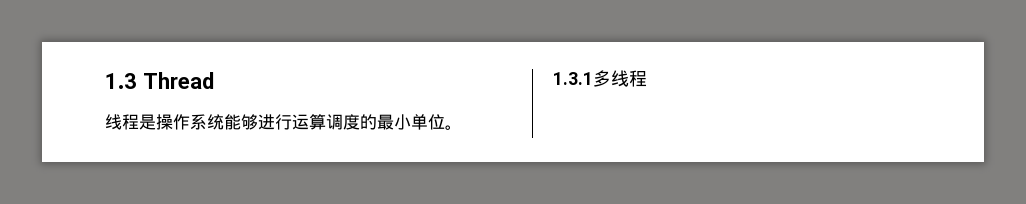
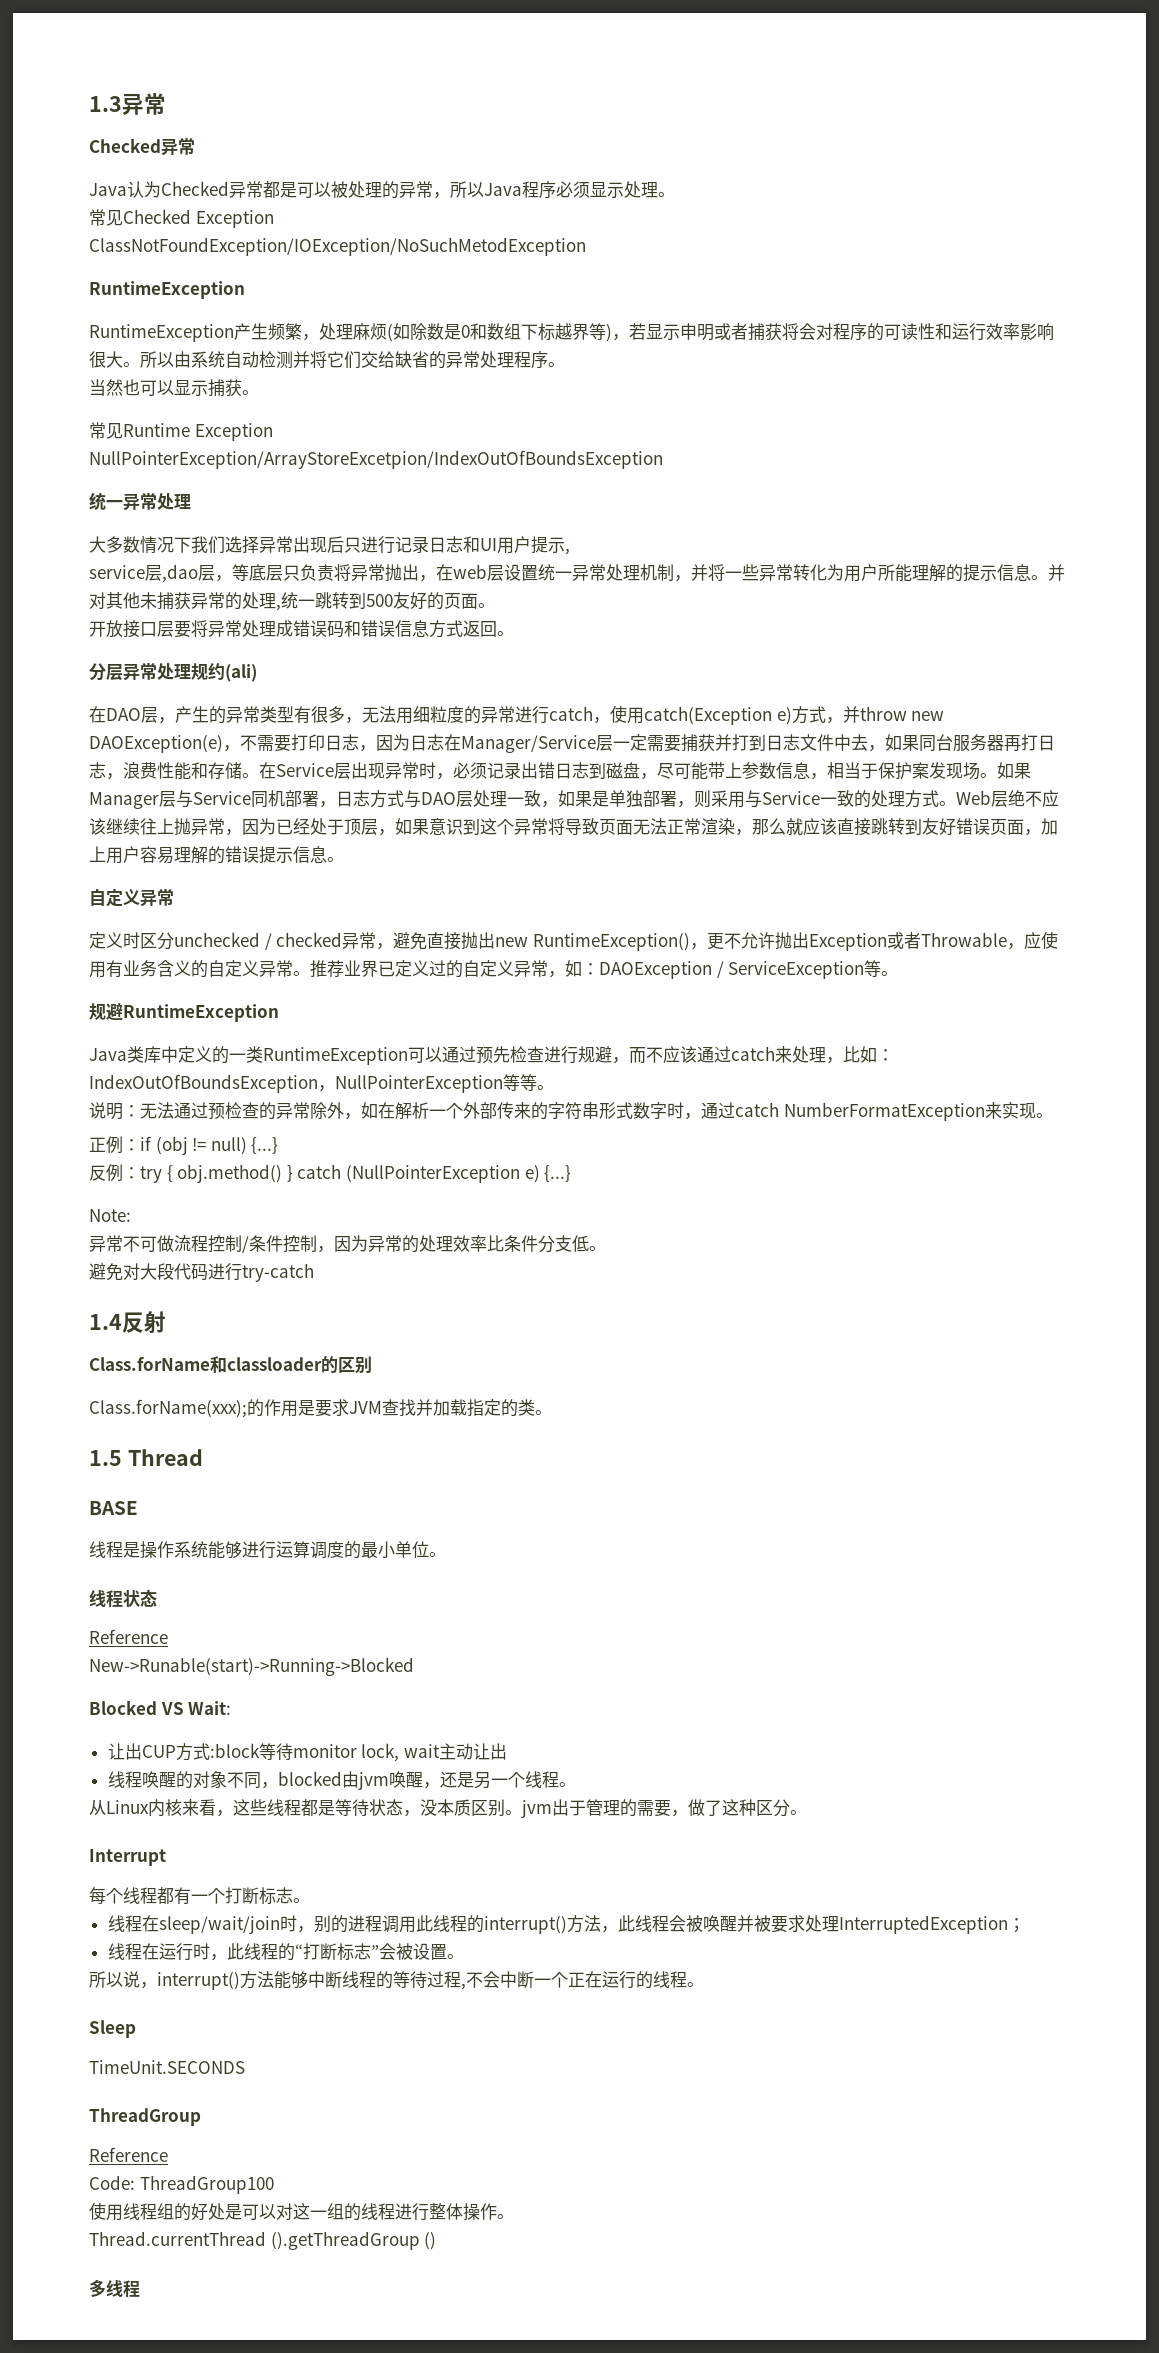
- 1.3 Thread
+ 1.3异常
+ Checked异常
+ Java认为Checked异常都是可以被处理的异常，所以Java程序必须显示处理。
+ 常见Checked Exception
+ ClassNotFoundException/IOException/NoSuchMetodException
+ RuntimeException
+ RuntimeException产生频繁，处理麻烦(如除数是0和数组下标越界等)，若显示申明或者捕获将会对程序的可读性和运行效率影响很大。所以由系统自动检测并将它们交给缺省的异常处理程序。
+ 当然也可以显示捕获。
+ 常见Runtime Exception
+ NullPointerException/ArrayStoreExcetpion/IndexOutOfBoundsException
+ 统一异常处理
+ 大多数情况下我们选择异常出现后只进行记录日志和UI用户提示,
+ service层,dao层，等底层只负责将异常抛出，在web层设置统一异常处理机制，并将一些异常转化为用户所能理解的提示信息。并对其他未捕获异常的处理,统一跳转到500友好的页面。
+ 开放接口层要将异常处理成错误码和错误信息方式返回。
+ 分层异常处理规约(ali)
+ 在DAO层，产生的异常类型有很多，无法用细粒度的异常进行catch，使用catch(Exception e)方式，并throw new DAOException(e)，不需要打印日志，因为日志在Manager/Service层一定需要捕获并打到日志文件中去，如果同台服务器再打日志，浪费性能和存储。在Service层出现异常时，必须记录出错日志到磁盘，尽可能带上参数信息，相当于保护案发现场。如果Manager层与Service同机部署，日志方式与DAO层处理一致，如果是单独部署，则采用与Service一致的处理方式。Web层绝不应该继续往上抛异常，因为已经处于顶层，如果意识到这个异常将导致页面无法正常渲染，那么就应该直接跳转到友好错误页面，加上用户容易理解的错误提示信息。
+ 自定义异常
+ 定义时区分unchecked / checked异常，避免直接抛出new RuntimeException()，更不允许抛出Exception或者Throwable，应使用有业务含义的自定义异常。推荐业界已定义过的自定义异常，如：DAOException / ServiceException等。
+ 规避RuntimeException
+ Java类库中定义的一类RuntimeException可以通过预先检查进行规避，而不应该通过catch来处理，比如：IndexOutOfBoundsException，NullPointerException等等。
+ 说明：无法通过预检查的异常除外，如在解析一个外部传来的字符串形式数字时，通过catch NumberFormatException来实现。
+ 正例：if (obj != null) {...}
+ 反例：try { obj.method() } catch (NullPointerException e) {...}
+ Note:
+ 异常不可做流程控制/条件控制，因为异常的处理效率比条件分支低。
+ 避免对大段代码进行try-catch
+ 1.4反射
+ Class.forName和classloader的区别
+ Class.forName(xxx);的作用是要求JVM查找并加载指定的类。
+ 1.5 Thread
+ BASE
- 1.3.1多线程
+ 线程状态
+ Reference
+ New->Runable(start)->Running->Blocked
+ Blocked VS Wait:
+ 让出CUP方式:block等待monitor lock, wait主动让出
+ 线程唤醒的对象不同，blocked由jvm唤醒，还是另一个线程。
+ 从Linux内核来看，这些线程都是等待状态，没本质区别。jvm出于管理的需要，做了这种区分。
+ Interrupt
+ 每个线程都有一个打断标志。
+ 线程在sleep/wait/join时，别的进程调用此线程的interrupt()方法，此线程会被唤醒并被要求处理InterruptedException；
+ 线程在运行时，此线程的“打断标志”会被设置。
+ 所以说，interrupt()方法能够中断线程的等待过程,不会中断一个正在运行的线程。
+ Sleep
+ TimeUnit.SECONDS
+ ThreadGroup
+ Reference
+ Code: ThreadGroup100
+ 使用线程组的好处是可以对这一组的线程进行整体操作。
+ Thread.currentThread ().getThreadGroup ()
+ 多线程

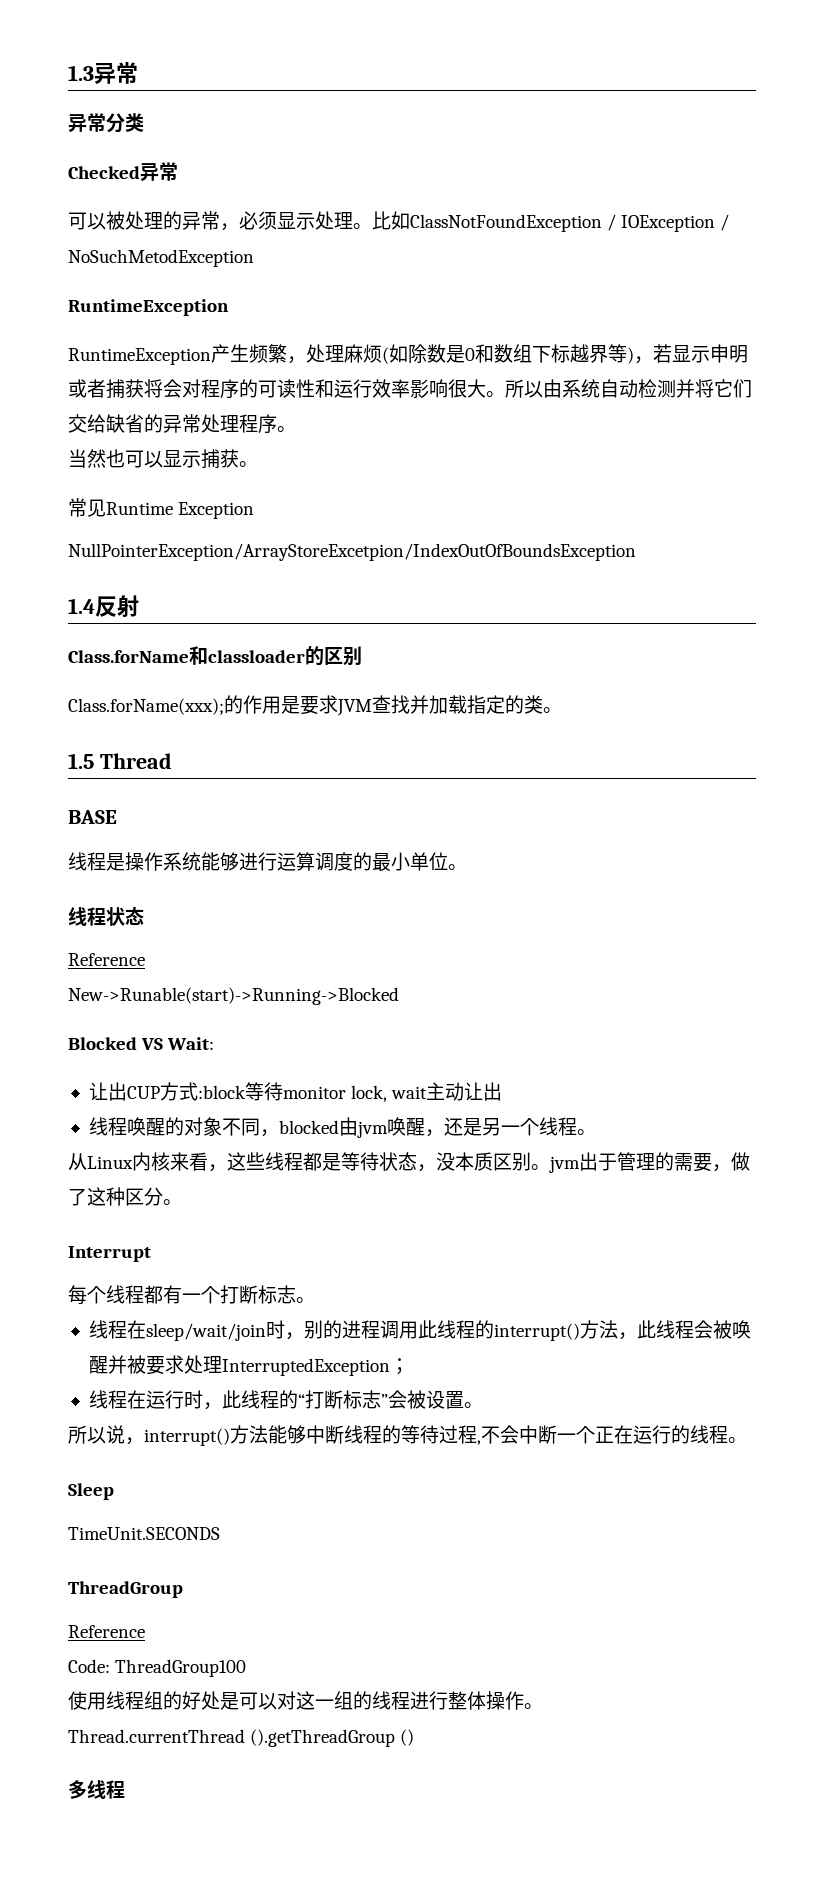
+ 异常分类
- Java认为Checked异常都是可以被处理的异常，所以Java程序必须显示处理。
- 常见Checked Exception
- ClassNotFoundException/IOException/NoSuchMetodException
+ 可以被处理的异常，必须显示处理。比如ClassNotFoundException / IOException / NoSuchMetodException
  NullPointerException/ArrayStoreExcetpion/IndexOutOfBoundsException
- 统一异常处理
- 大多数情况下我们选择异常出现后只进行记录日志和UI用户提示,
- service层,dao层，等底层只负责将异常抛出，在web层设置统一异常处理机制，并将一些异常转化为用户所能理解的提示信息。并对其他未捕获异常的处理,统一跳转到500友好的页面。
- 开放接口层要将异常处理成错误码和错误信息方式返回。
- 分层异常处理规约(ali)
- 在DAO层，产生的异常类型有很多，无法用细粒度的异常进行catch，使用catch(Exception e)方式，并throw new DAOException(e)，不需要打印日志，因为日志在Manager/Service层一定需要捕获并打到日志文件中去，如果同台服务器再打日志，浪费性能和存储。在Service层出现异常时，必须记录出错日志到磁盘，尽可能带上参数信息，相当于保护案发现场。如果Manager层与Service同机部署，日志方式与DAO层处理一致，如果是单独部署，则采用与Service一致的处理方式。Web层绝不应该继续往上抛异常，因为已经处于顶层，如果意识到这个异常将导致页面无法正常渲染，那么就应该直接跳转到友好错误页面，加上用户容易理解的错误提示信息。
- 自定义异常
- 定义时区分unchecked / checked异常，避免直接抛出new RuntimeException()，更不允许抛出Exception或者Throwable，应使用有业务含义的自定义异常。推荐业界已定义过的自定义异常，如：DAOException / ServiceException等。
- 规避RuntimeException
- Java类库中定义的一类RuntimeException可以通过预先检查进行规避，而不应该通过catch来处理，比如：IndexOutOfBoundsException，NullPointerException等等。
- 说明：无法通过预检查的异常除外，如在解析一个外部传来的字符串形式数字时，通过catch NumberFormatException来实现。
- 正例：if (obj != null) {...}
- 反例：try { obj.method() } catch (NullPointerException e) {...}
- Note:
- 异常不可做流程控制/条件控制，因为异常的处理效率比条件分支低。
- 避免对大段代码进行try-catch

